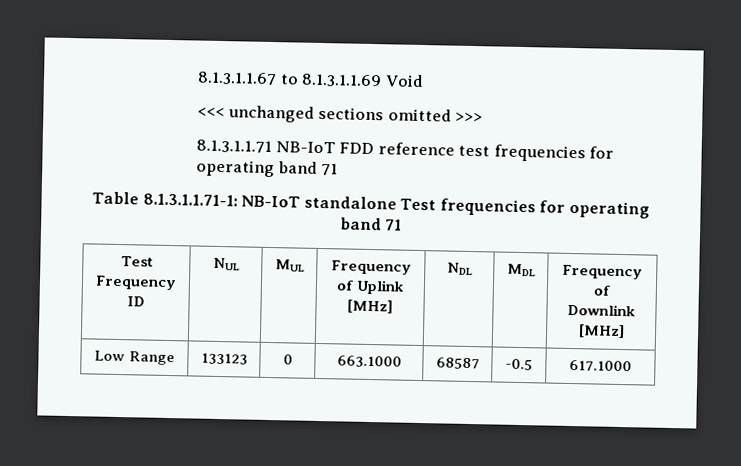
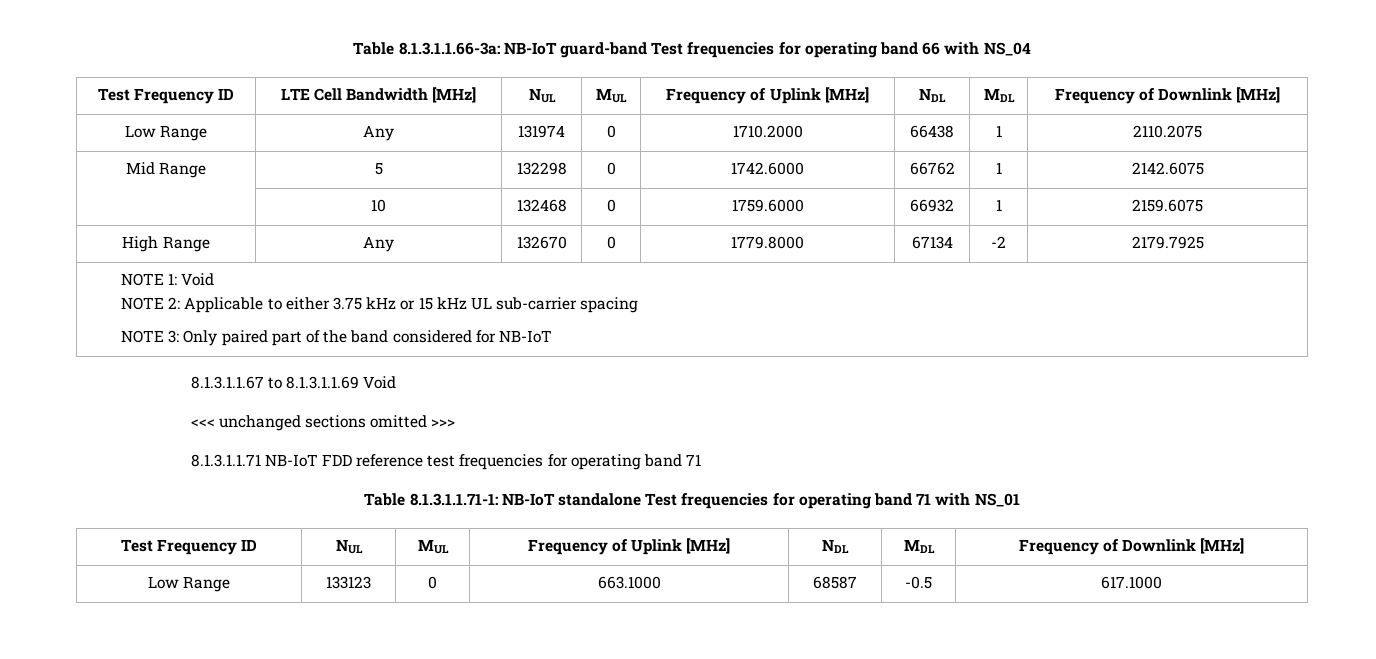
+ Table 8.1.3.1.1.66-3a: NB-IoT guard-band Test frequencies for operating band 66 with NS_04
+ Test Frequency ID | LTE Cell Bandwidth [MHz] | NUL | MUL | Frequency of Uplink [MHz] | NDL | MDL | Frequency of Downlink [MHz]
+ Low Range | Any | 131974 | 0 | 1710.2000 | 66438 | 1 | 2110.2075
+ Mid Range | 5 | 132298 | 0 | 1742.6000 | 66762 | 1 | 2142.6075
+ | 10 | 132468 | 0 | 1759.6000 | 66932 | 1 | 2159.6075
+ High Range | Any | 132670 | 0 | 1779.8000 | 67134 | -2 | 2179.7925
+ NOTE 1: Void
+ NOTE 2: Applicable to either 3.75 kHz or 15 kHz UL sub-carrier spacing
+ NOTE 3: Only paired part of the band considered for NB-IoT
- Table 8.1.3.1.1.71-1: NB-IoT standalone Test frequencies for operating band 71
+ Table 8.1.3.1.1.71-1: NB-IoT standalone Test frequencies for operating band 71 with NS_01

